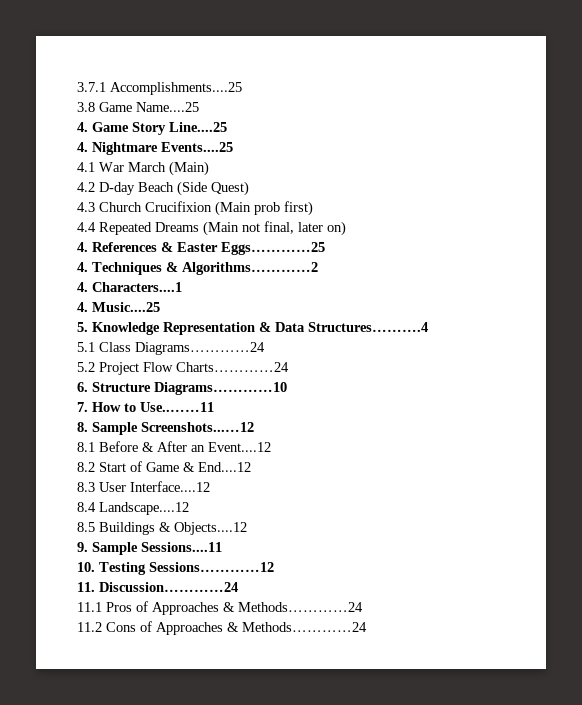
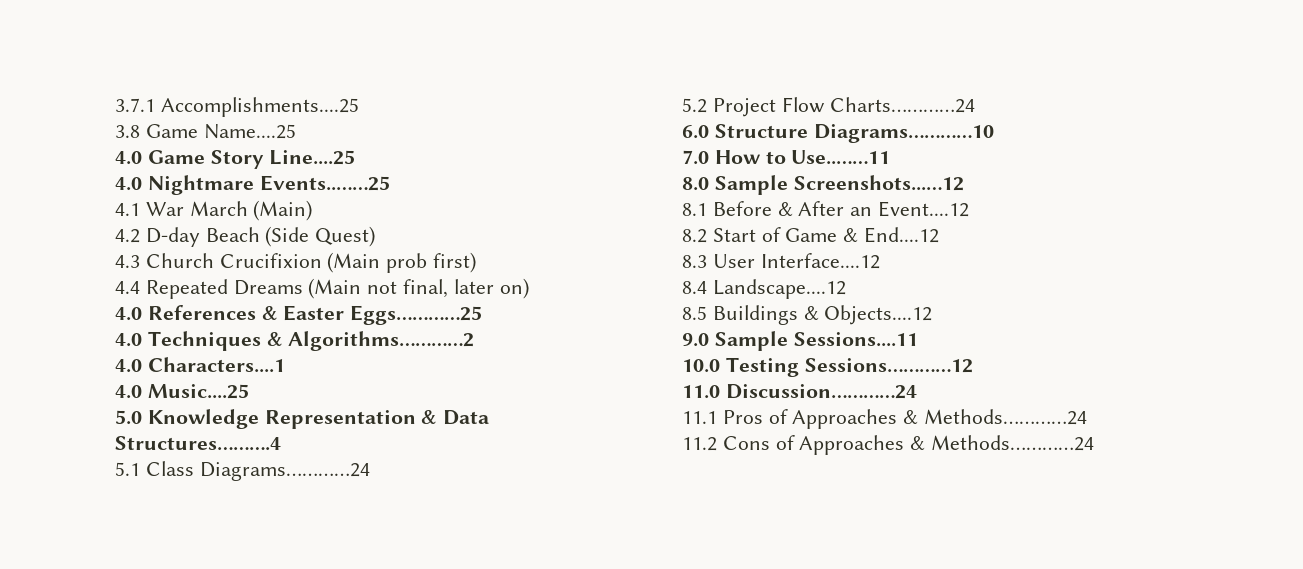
- 4. Game Story Line....25
+ 4.0 Game Story Line....25
- 4. Nightmare Events....25
+ 4.0 Nightmare Events..……25
- 4. References & Easter Eggs…………25
+ 4.0 References & Easter Eggs…………25
- 4. Techniques & Algorithms…………2
+ 4.0 Techniques & Algorithms…………2
- 4. Characters....1
+ 4.0 Characters....1
- 4. Music....25
+ 4.0 Music....25
- 5. Knowledge Representation & Data Structures……….4
+ 5.0 Knowledge Representation & Data Structures……….4
- 6. Structure Diagrams…………10
+ 6.0 Structure Diagrams…………10
- 7. How to Use..……11
+ 7.0 How to Use..……11
- 8. Sample Screenshots...…12
+ 8.0 Sample Screenshots...…12
- 9. Sample Sessions....11
+ 9.0 Sample Sessions....11
- 10. Testing Sessions…………12
+ 10.0 Testing Sessions…………12
- 11. Discussion…………24
+ 11.0 Discussion…………24

